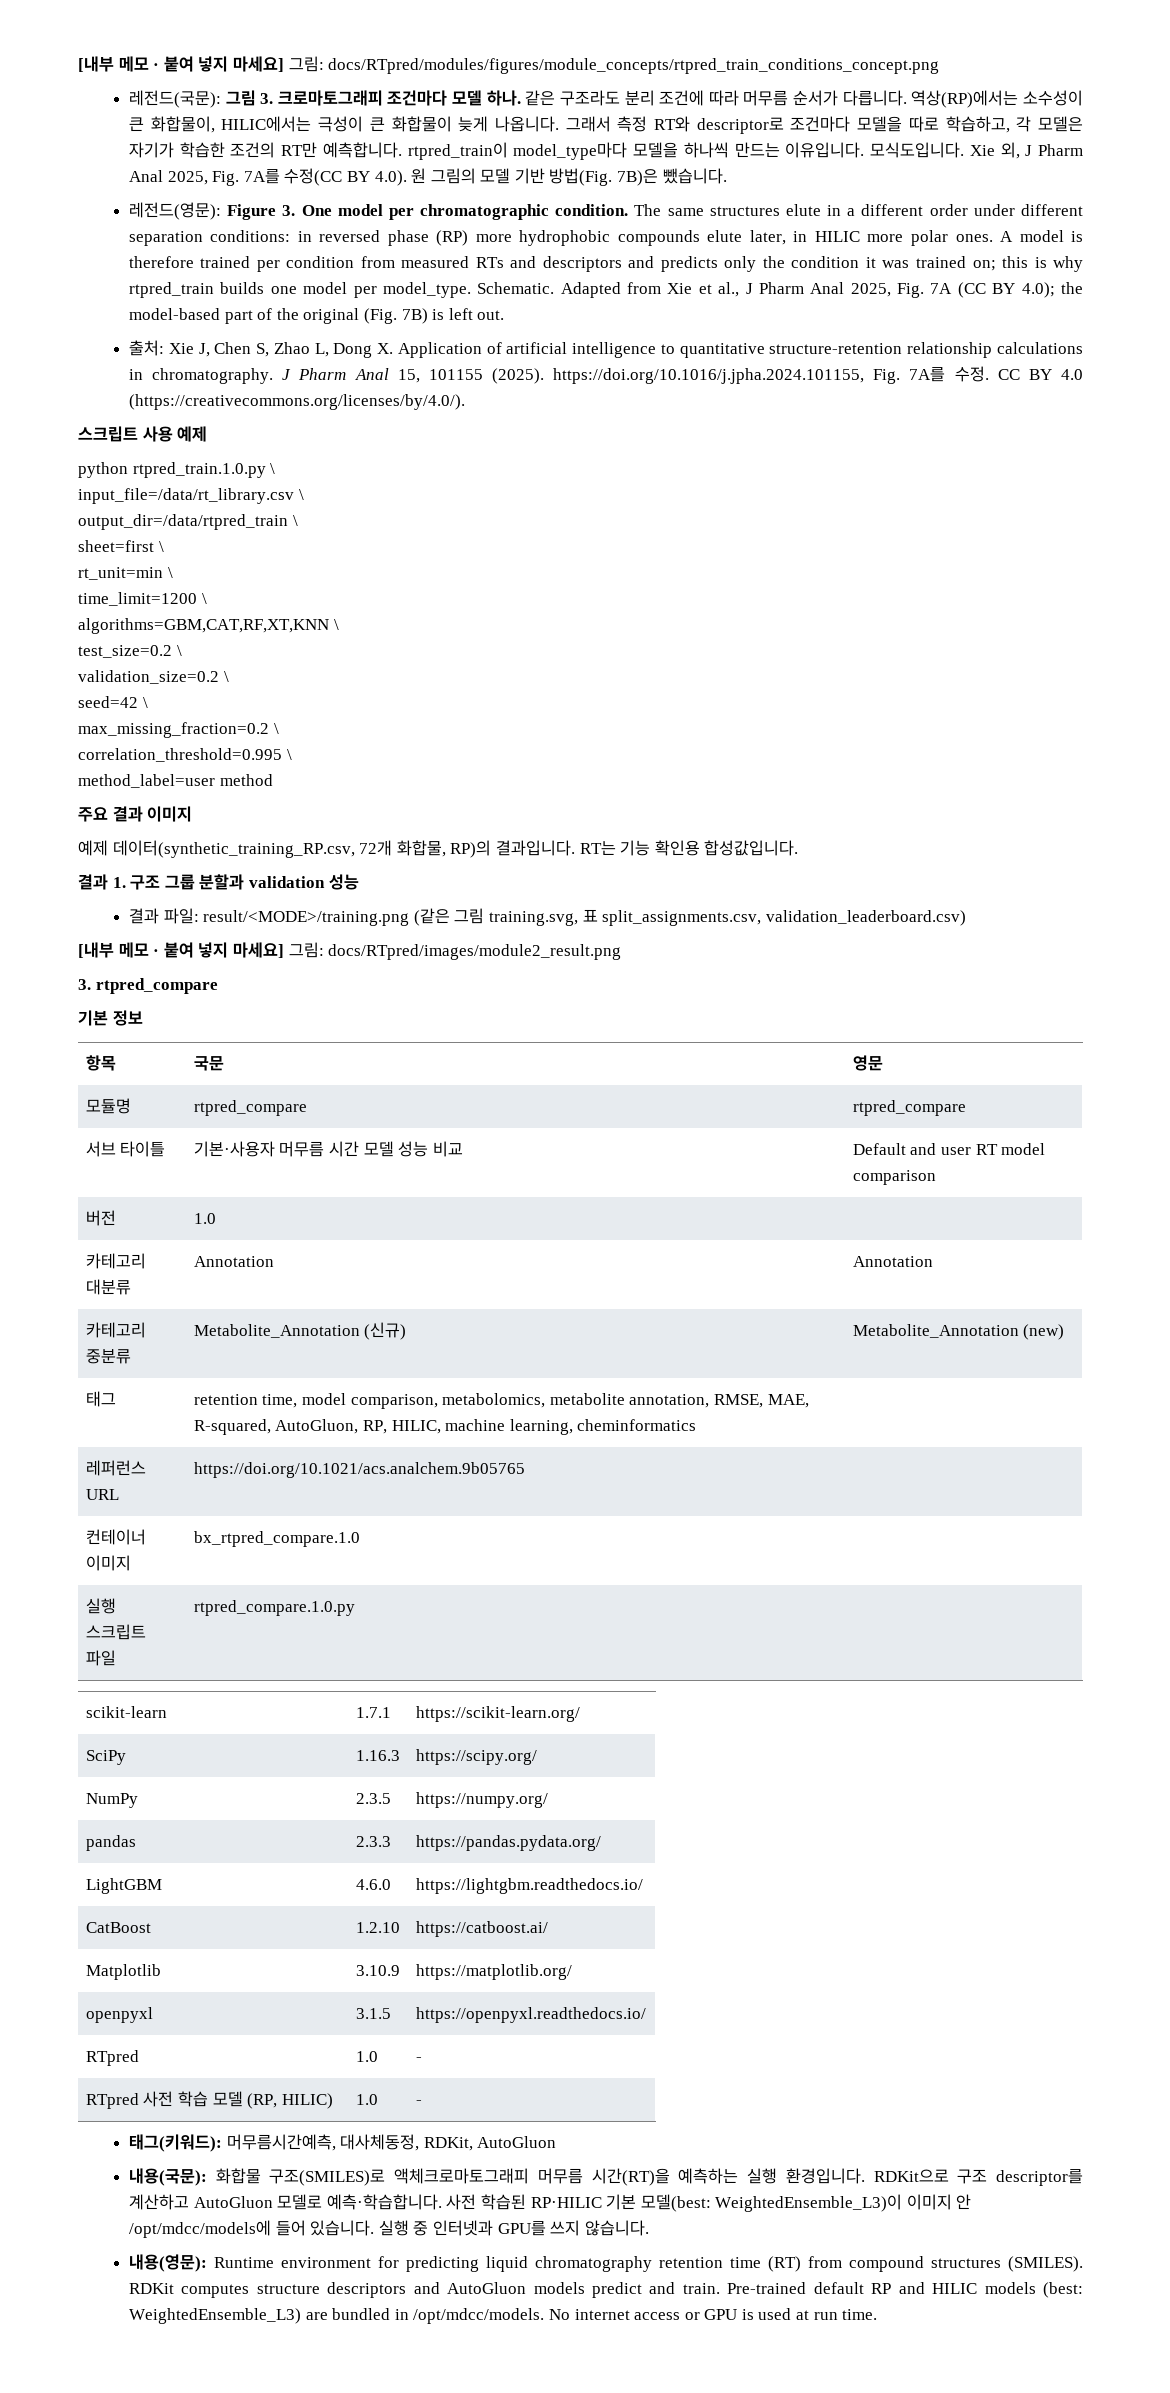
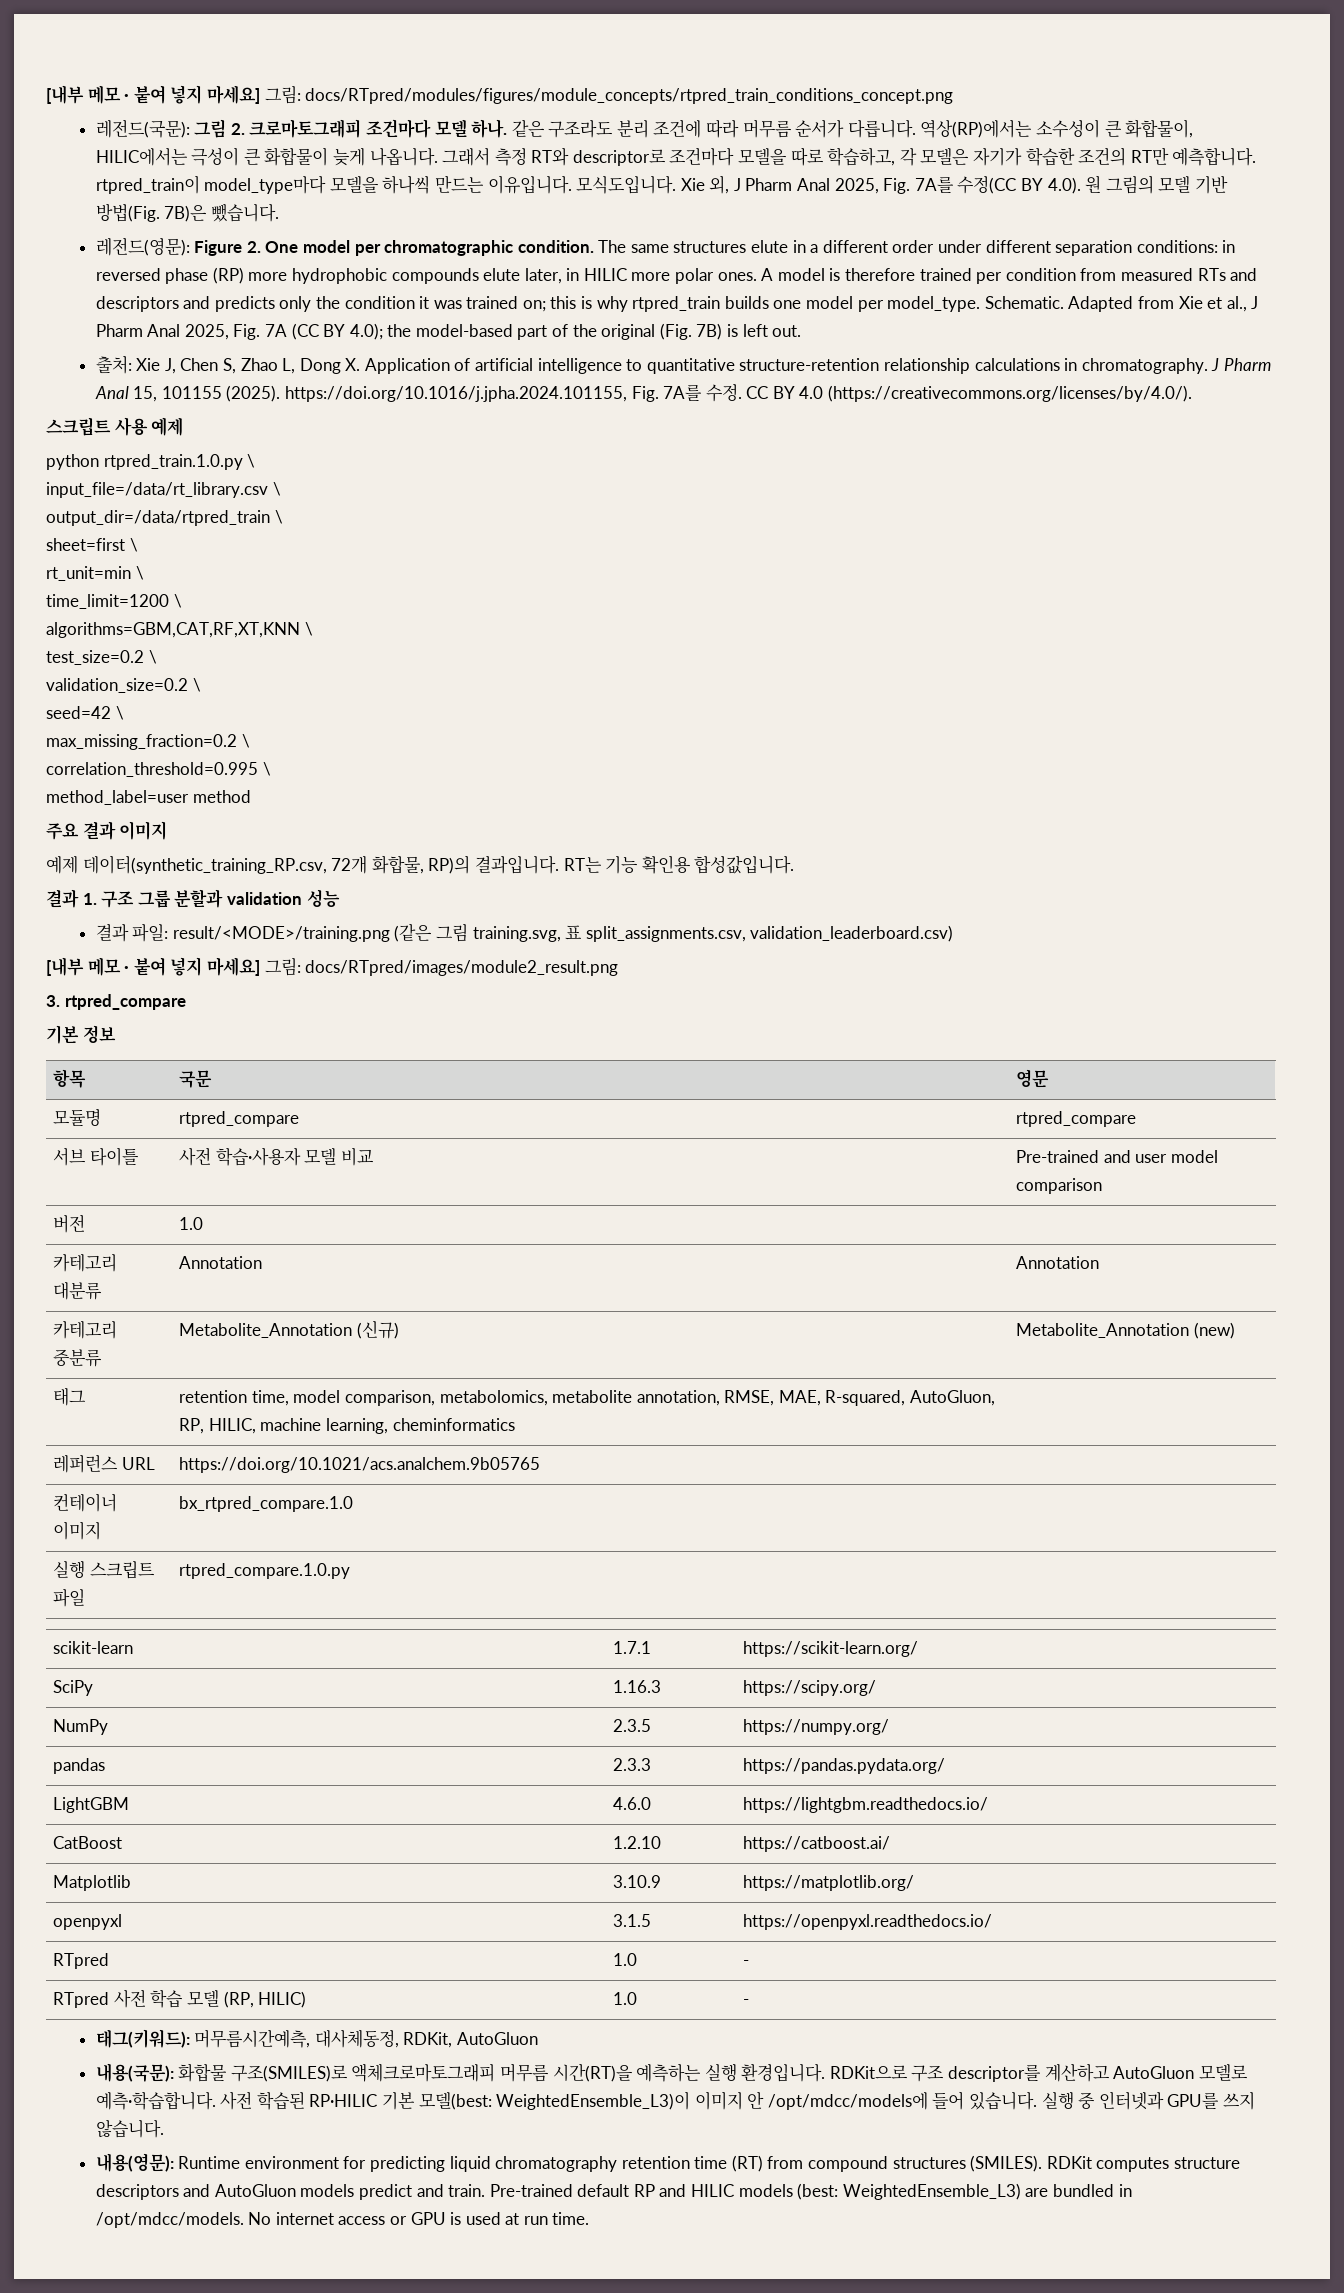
- 레전드(국문): 그림 3. 크로마토그래피 조건마다 모델 하나.
+ 레전드(국문): 그림 2. 크로마토그래피 조건마다 모델 하나.
- 레전드(영문): Figure 3. One model per chromatographic condition.
+ 레전드(영문): Figure 2. One model per chromatographic condition.
- 서브 타이틀 | 기본·사용자 머무름 시간 모델 성능 비교 | Default and user RT model comparison
+ 서브 타이틀 | 사전 학습·사용자 모델 비교 | Pre-trained and user model comparison

